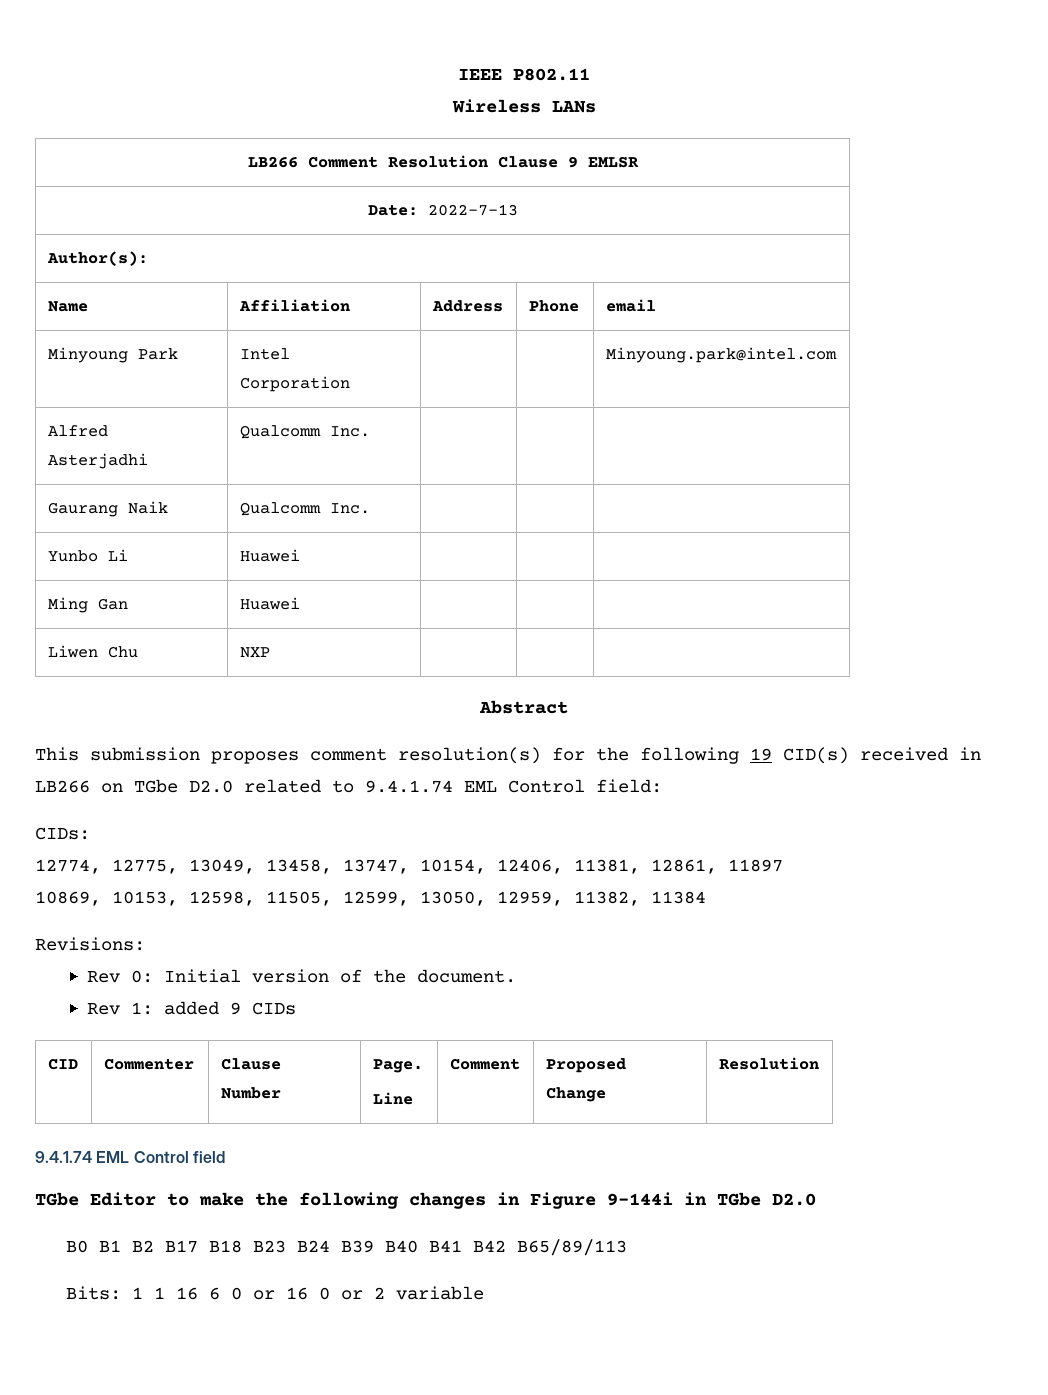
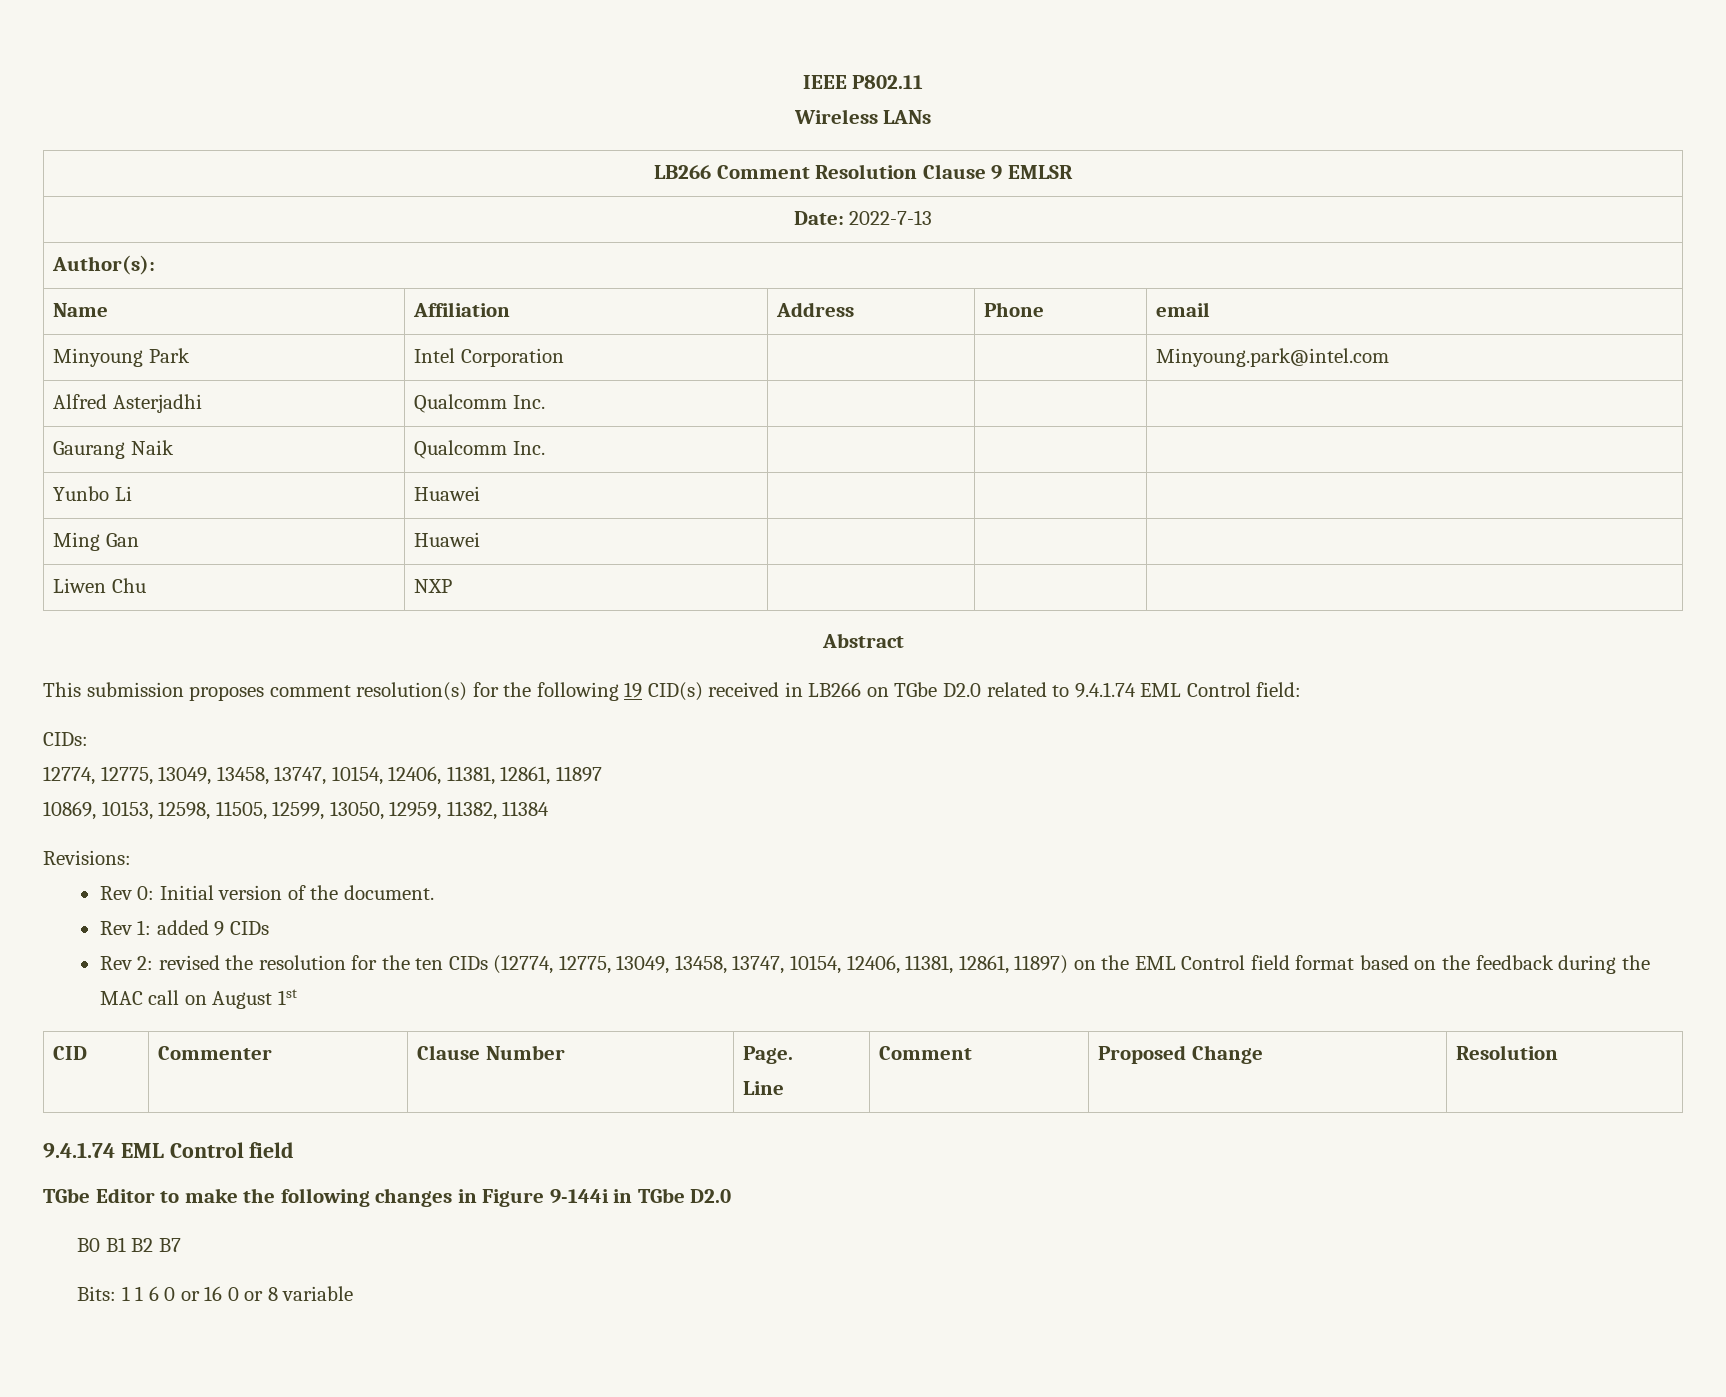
+ Rev 2: revised the resolution for the ten CIDs (12774, 12775, 13049, 13458, 13747, 10154, 12406, 11381, 12861, 11897) on the EML Control field format based on the feedback during the MAC call on August 1st
- B0 B1 B2 B17 B18 B23 B24 B39 B40 B41 B42 B65/89/113
+ B0 B1 B2 B7
- Bits: 1 1 16 6 0 or 16 0 or 2 variable
+ Bits: 1 1 6 0 or 16 0 or 8 variable

